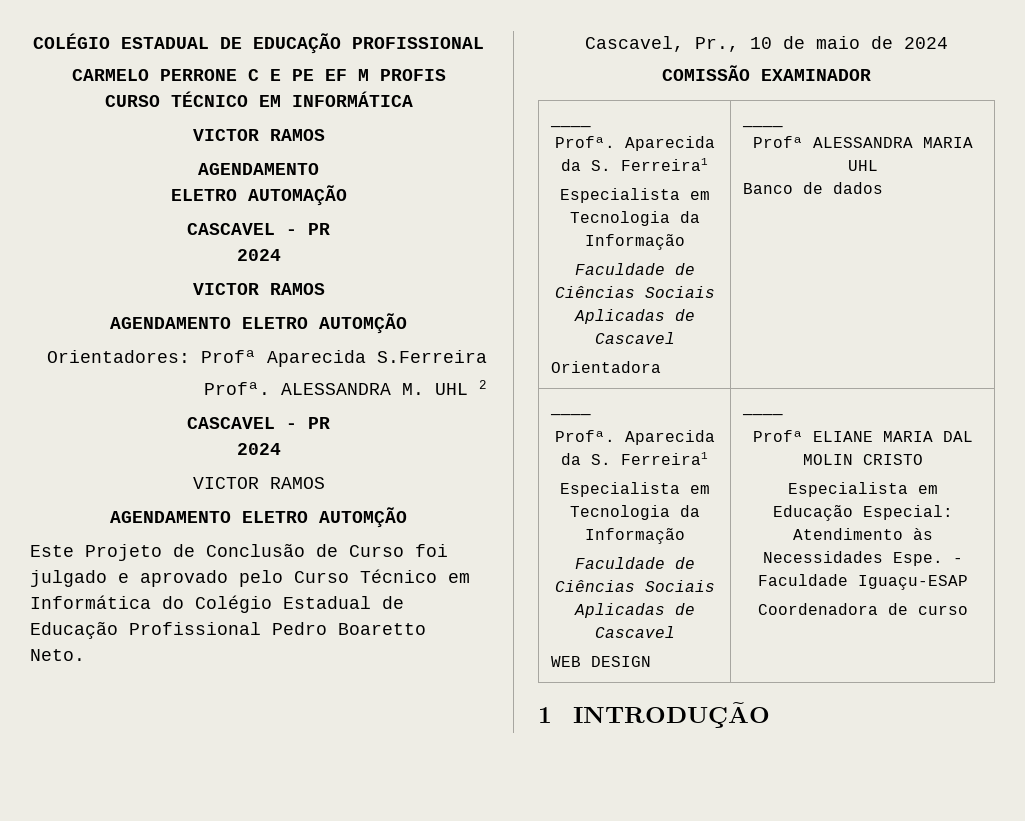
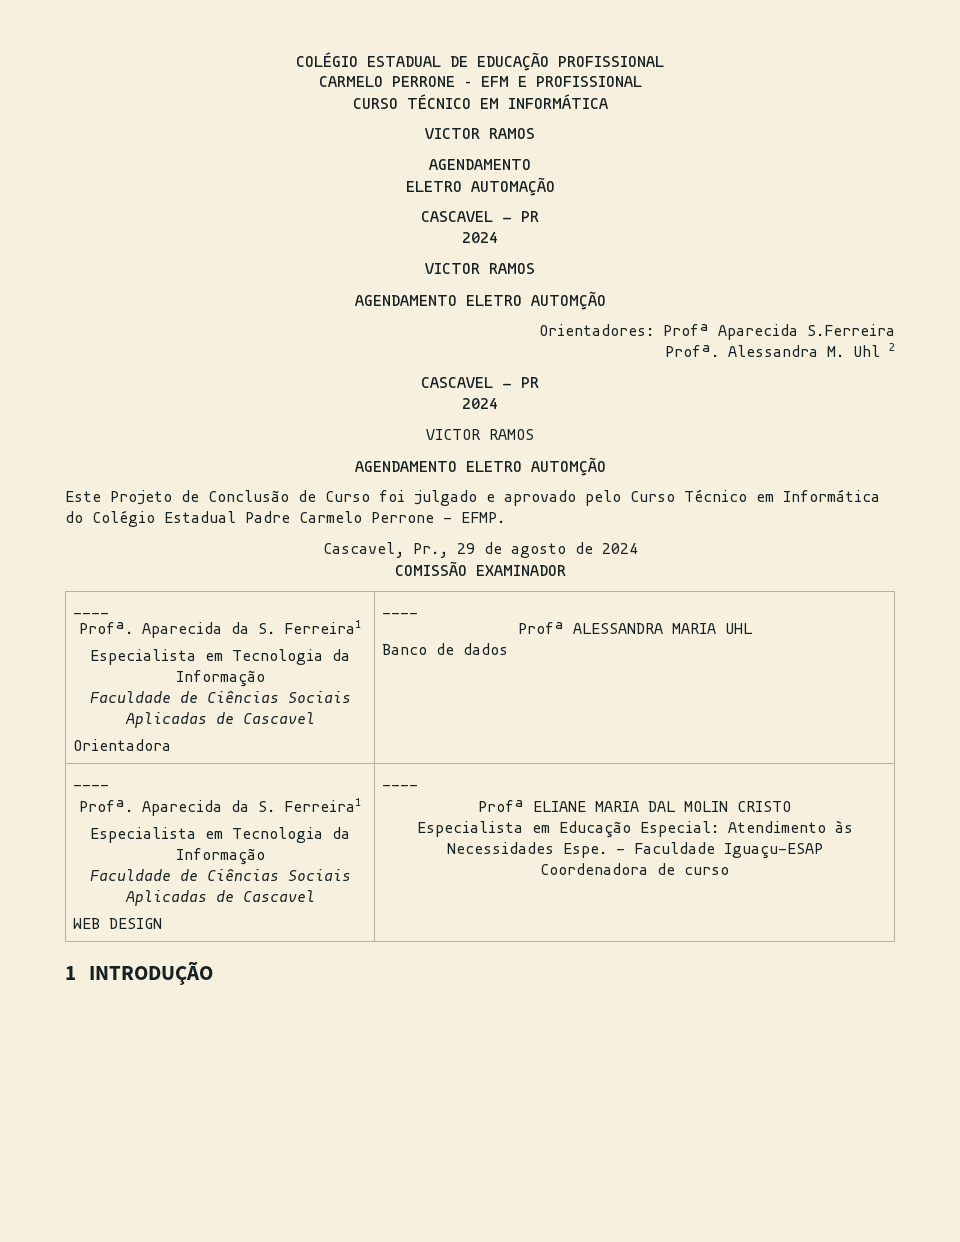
- CARMELO PERRONE C E PE EF M PROFIS
+ CARMELO PERRONE – EFM E PROFISSIONAL
- ALESSANDRA M. UHL 2
+ Alessandra M. Uhl 2
- Este Projeto de Conclusão de Curso foi julgado e aprovado pelo Curso Técnico em Informática do Colégio Estadual de Educação Profissional Pedro Boaretto Neto.
+ Este Projeto de Conclusão de Curso foi julgado e aprovado pelo Curso Técnico em Informática do Colégio Estadual Padre Carmelo Perrone - EFMP.
- Cascavel, Pr., 10 de maio de 2024
+ Cascavel, Pr., 29 de agosto de 2024

